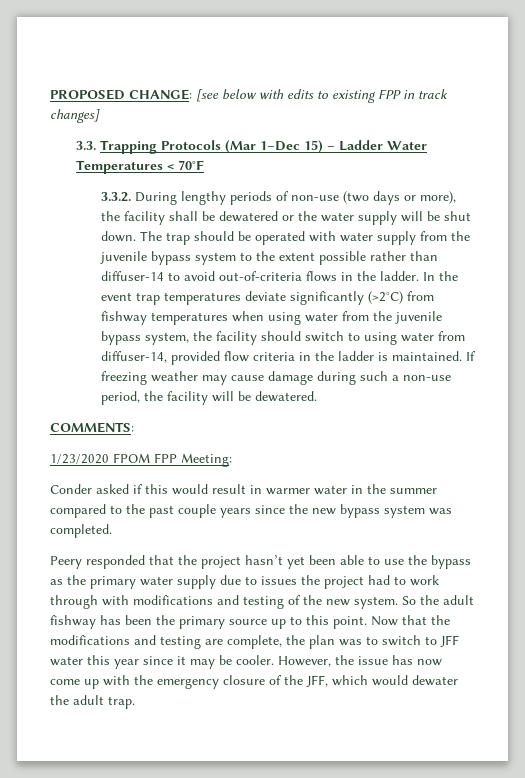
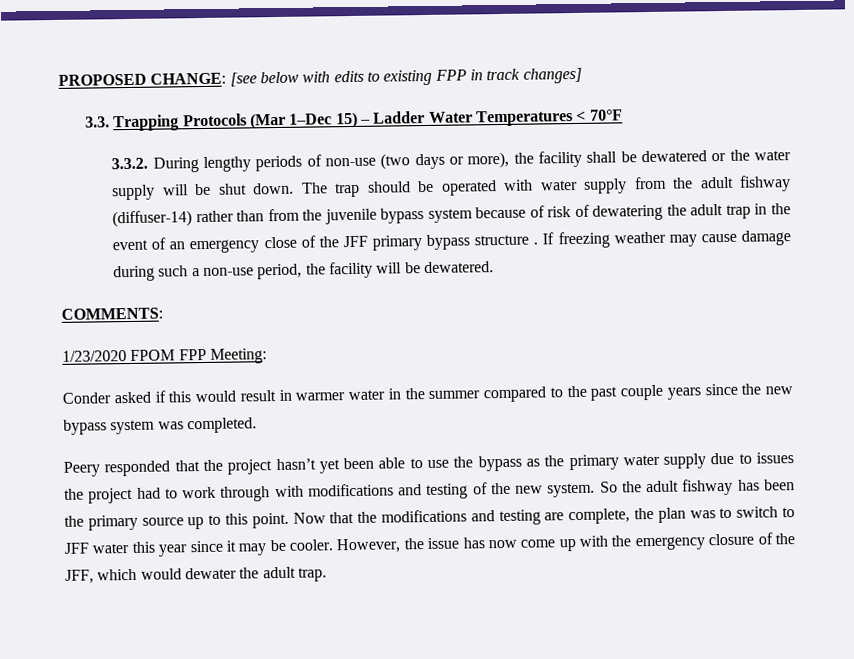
- The trap should be operated with water supply from the juvenile bypass system to the extent possible rather than diffuser-14 to avoid out-of-criteria flows in the ladder. In the event trap temperatures deviate significantly (>2°C) from fishway temperatures when using water from the juvenile bypass system, the facility should switch to using water from diffuser-14, provided flow criteria in the ladder is maintained.
+ The trap should be operated with water supply from the adult fishway (diffuser-14) rather than from the juvenile bypass system because of risk of dewatering the adult trap in the event of an emergency close of the JFF primary bypass structure .

